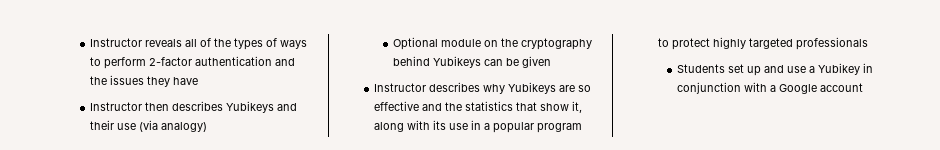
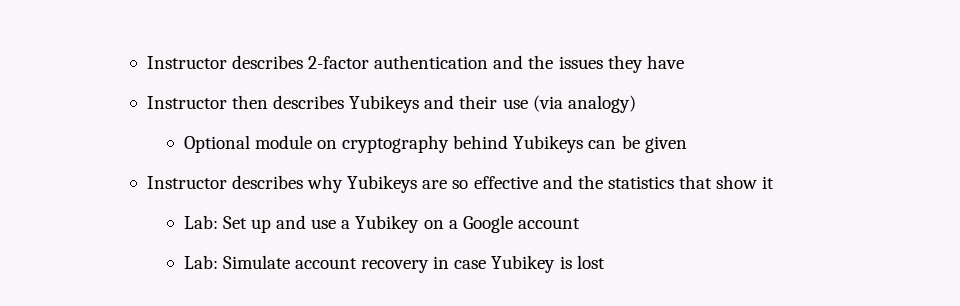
- Instructor reveals all of the types of ways to perform 2-factor authentication and the issues they have
+ Instructor describes 2-factor authentication and the issues they have
- Optional module on the cryptography behind Yubikeys can be given
+ Optional module on cryptography behind Yubikeys can be given
- Instructor describes why Yubikeys are so effective and the statistics that show it, along with its use in a popular program to protect highly targeted professionals
- Students set up and use a Yubikey in conjunction with a Google account
+ Instructor describes why Yubikeys are so effective and the statistics that show it
+ Lab: Set up and use a Yubikey on a Google account
+ Lab: Simulate account recovery in case Yubikey is lost

